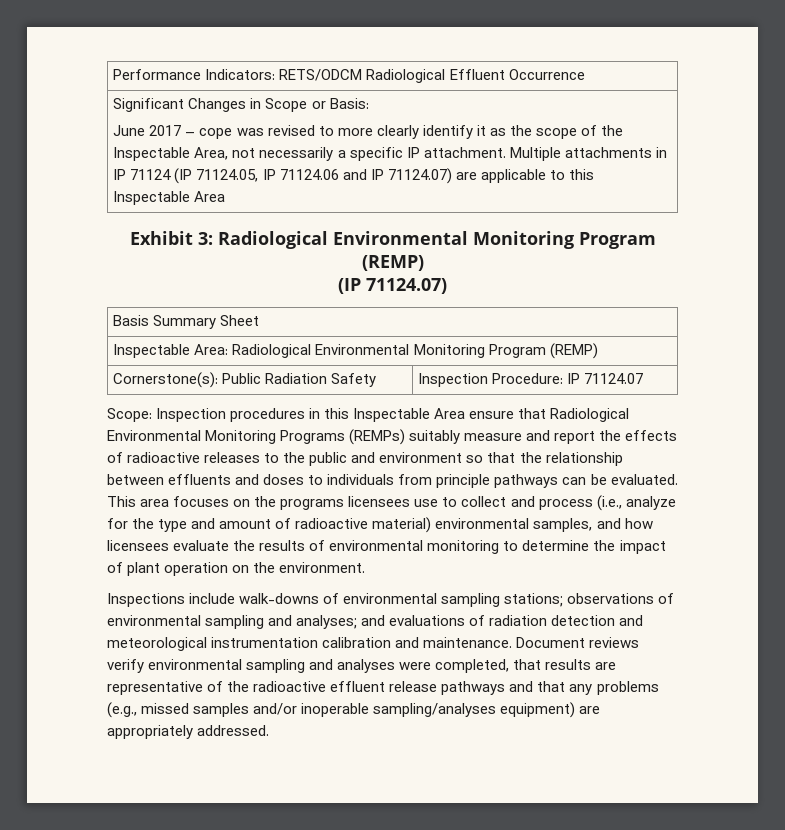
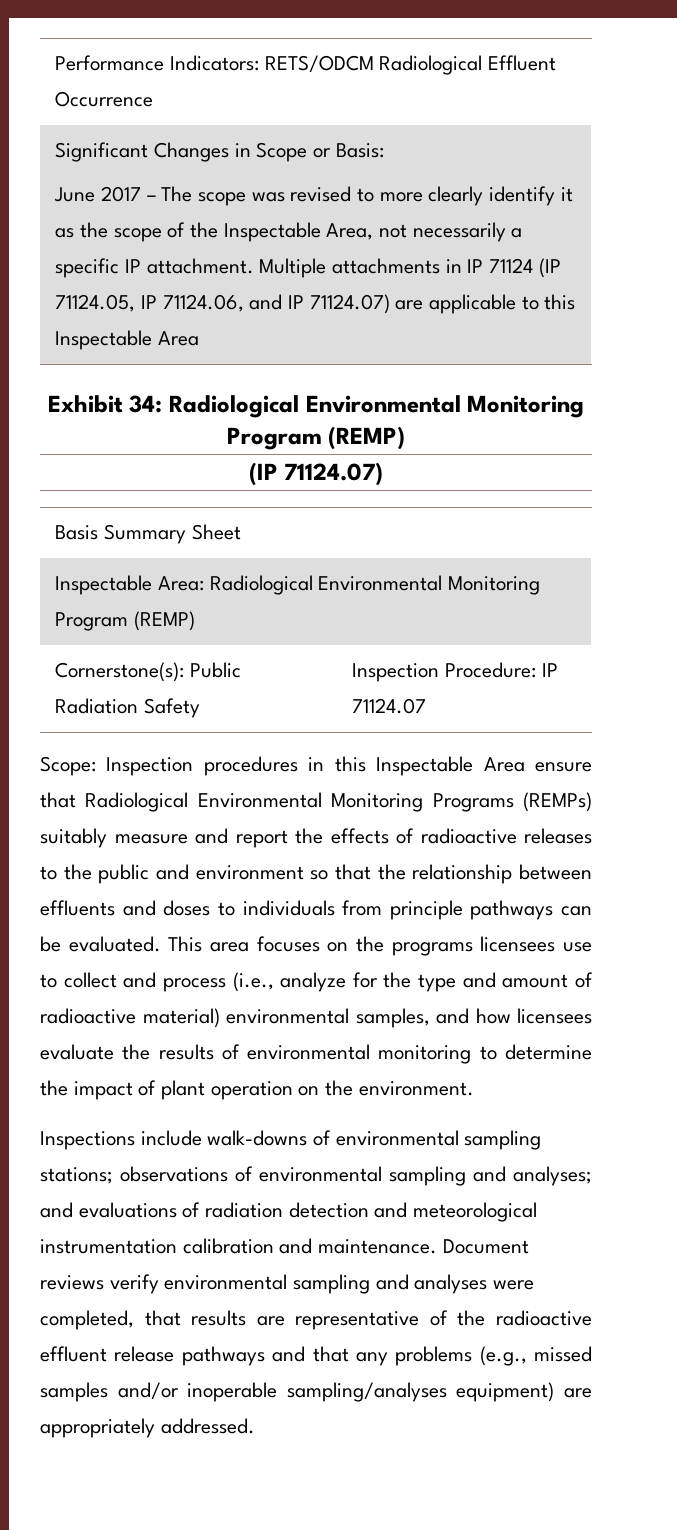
- June 2017 – cope was revised to more clearly identify it as the scope of the Inspectable Area, not necessarily a specific IP attachment.
+ June 2017 – The scope was revised to more clearly identify it as the scope of the Inspectable Area, not necessarily a specific IP attachment.
- Multiple attachments in IP 71124 (IP 71124.05, IP 71124.06 and IP 71124.07) are applicable to this Inspectable Area
+ Multiple attachments in IP 71124 (IP 71124.05, IP 71124.06, and IP 71124.07) are applicable to this Inspectable Area
- Exhibit 3: Radiological Environmental Monitoring Program (REMP)
+ Exhibit 34: Radiological Environmental Monitoring Program (REMP)

